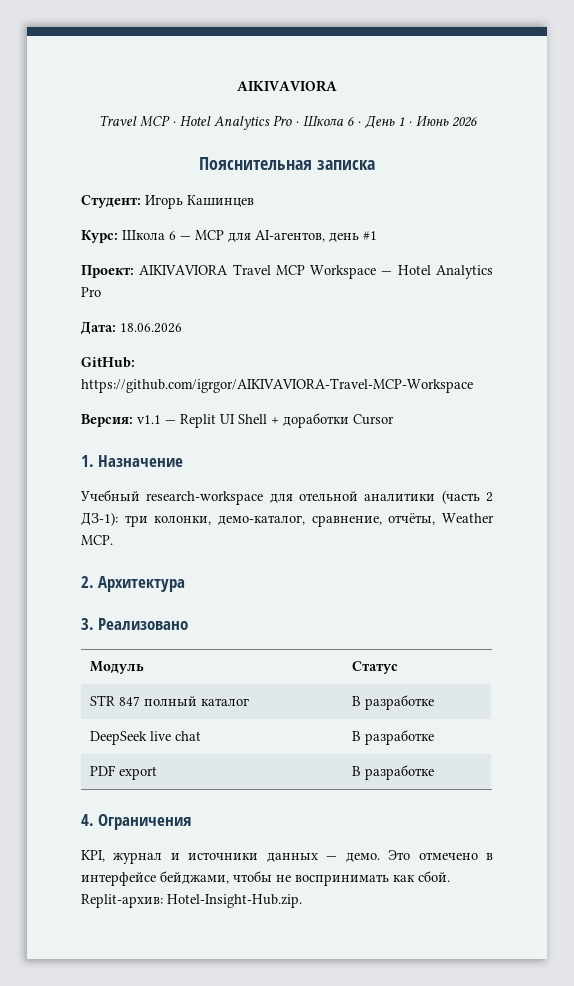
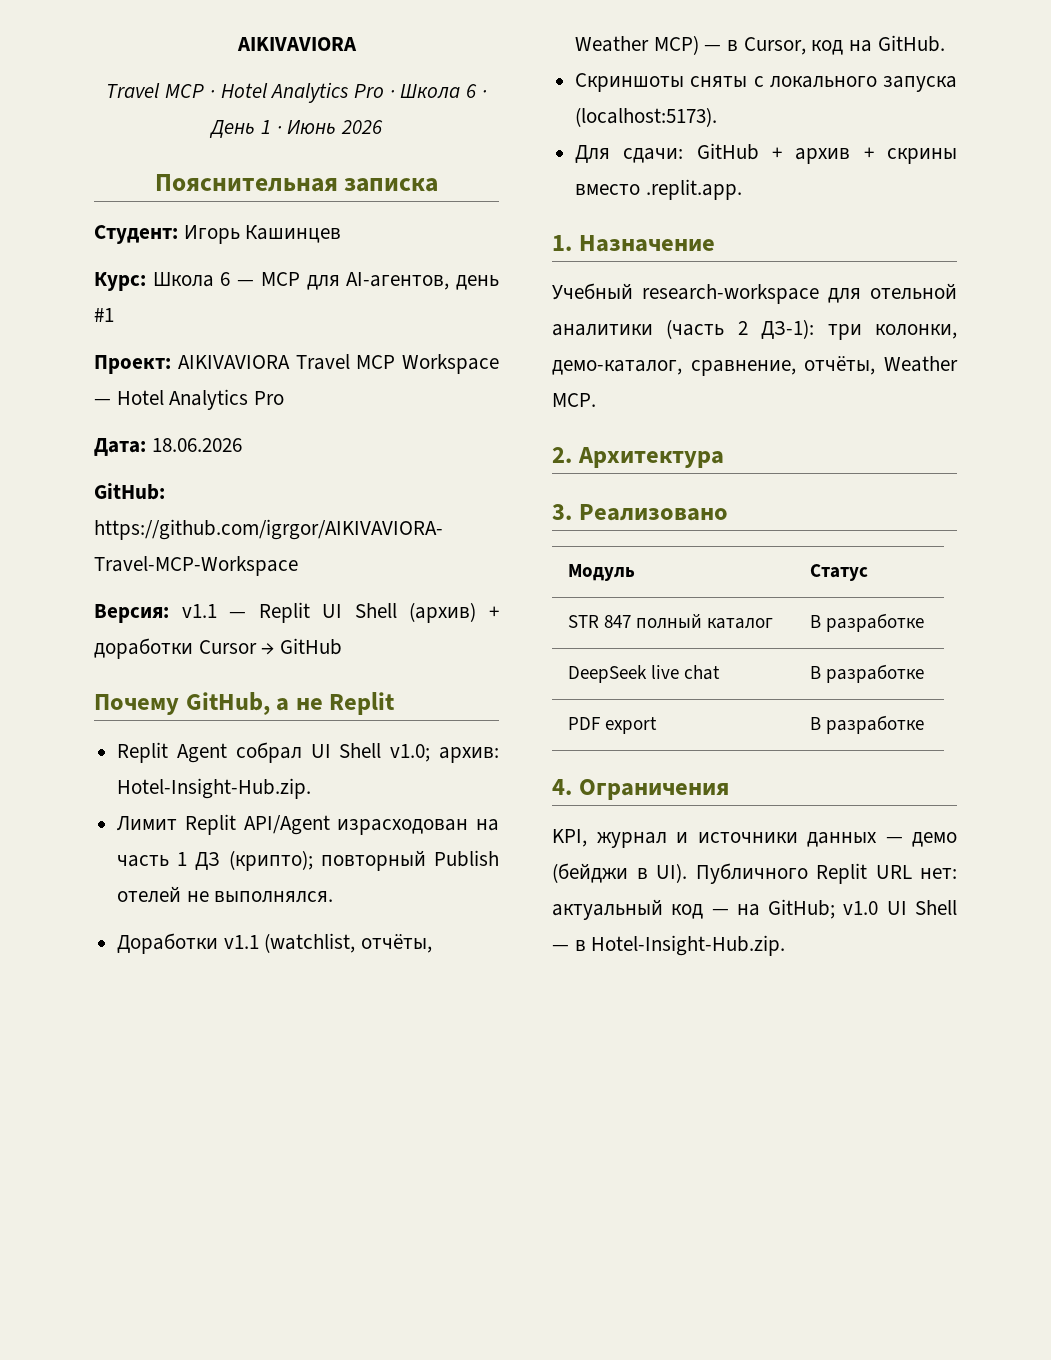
- Версия: v1.1 — Replit UI Shell + доработки Cursor
+ Версия: v1.1 — Replit UI Shell (архив) + доработки Cursor → GitHub
+ Почему GitHub, а не Replit
+ Replit Agent собрал UI Shell v1.0; архив: Hotel-Insight-Hub.zip.
+ Лимит Replit API/Agent израсходован на часть 1 ДЗ (крипто); повторный Publish отелей не выполнялся.
+ Доработки v1.1 (watchlist, отчёты, Weather MCP) — в Cursor, код на GitHub.
+ Скриншоты сняты с локального запуска (localhost:5173).
+ Для сдачи: GitHub + архив + скрины вместо .replit.app.
- KPI, журнал и источники данных — демо. Это отмечено в интерфейсе бейджами, чтобы не воспринимать как сбой. Replit-архив: Hotel-Insight-Hub.zip.
+ KPI, журнал и источники данных — демо (бейджи в UI). Публичного Replit URL нет: актуальный код — на GitHub; v1.0 UI Shell — в Hotel-Insight-Hub.zip.

